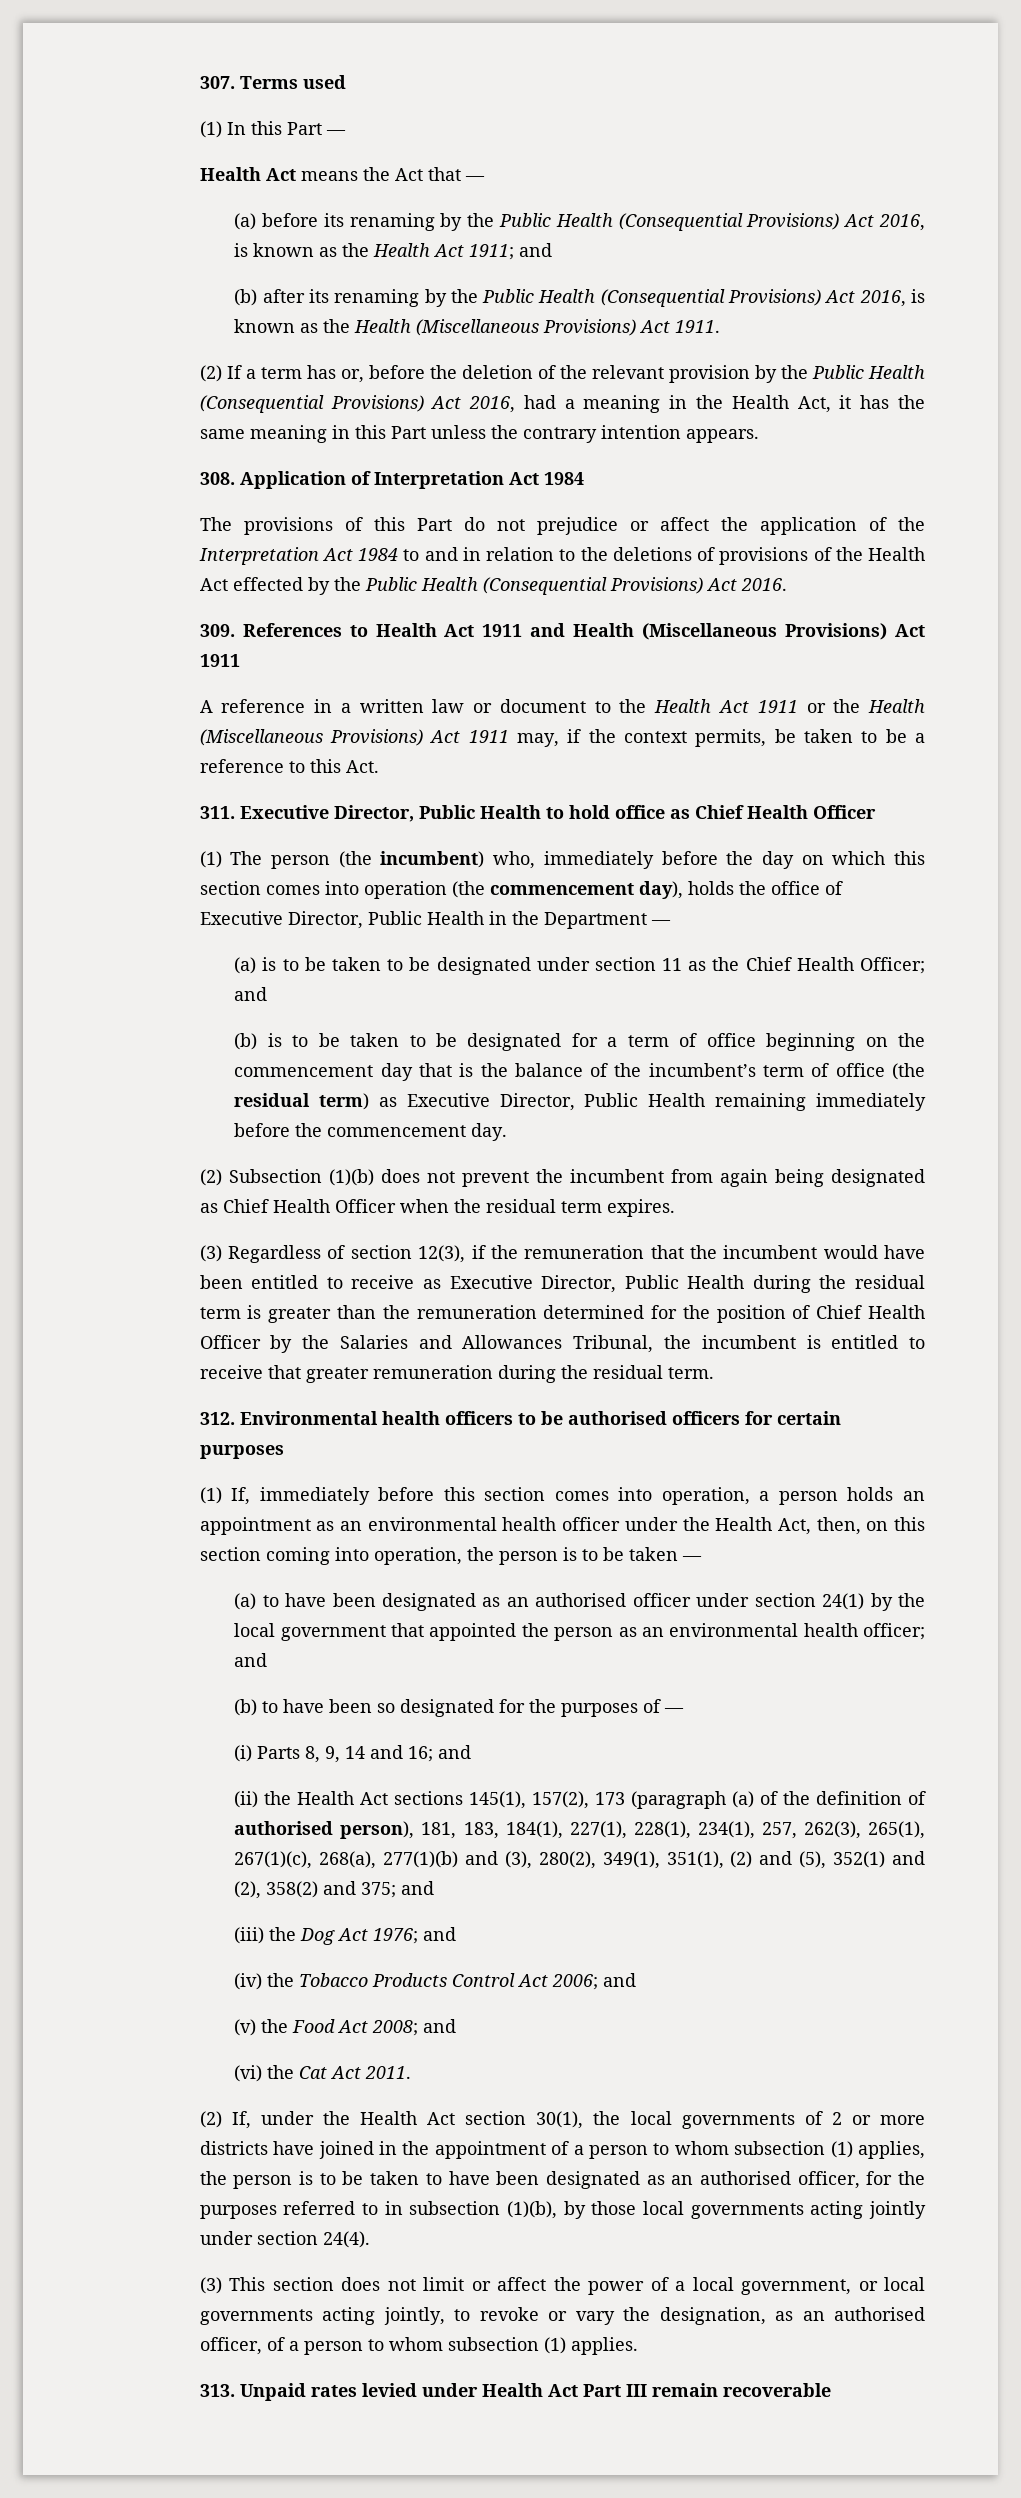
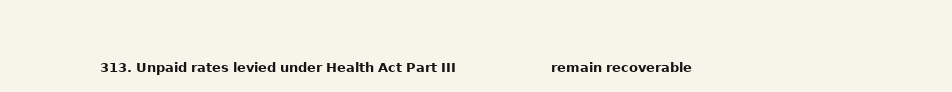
- 307. Terms used
- (1) In this Part —
- Health Act means the Act that —
- (a) before its renaming by the Public Health (Consequential Provisions) Act 2016, is known as the Health Act 1911; and
- (b) after its renaming by the Public Health (Consequential Provisions) Act 2016, is known as the Health (Miscellaneous Provisions) Act 1911.
- (2) If a term has or, before the deletion of the relevant provision by the Public Health (Consequential Provisions) Act 2016, had a meaning in the Health Act, it has the same meaning in this Part unless the contrary intention appears.
- 308. Application of Interpretation Act 1984
- The provisions of this Part do not prejudice or affect the application of the Interpretation Act 1984 to and in relation to the deletions of provisions of the Health Act effected by the Public Health (Consequential Provisions) Act 2016.
- 309. References to Health Act 1911 and Health (Miscellaneous Provisions) Act 1911
- A reference in a written law or document to the Health Act 1911 or the Health (Miscellaneous Provisions) Act 1911 may, if the context permits, be taken to be a reference to this Act.
- 311. Executive Director, Public Health to hold office as Chief Health Officer
- (1) The person (the incumbent) who, immediately before the day on which this section comes into operation (the commencement day), holds the office of Executive Director, Public Health in the Department —
- (a) is to be taken to be designated under section 11 as the Chief Health Officer; and
- (b) is to be taken to be designated for a term of office beginning on the commencement day that is the balance of the incumbent’s term of office (the residual term) as Executive Director, Public Health remaining immediately before the commencement day.
- (2) Subsection (1)(b) does not prevent the incumbent from again being designated as Chief Health Officer when the residual term expires.
- (3) Regardless of section 12(3), if the remuneration that the incumbent would have been entitled to receive as Executive Director, Public Health during the residual term is greater than the remuneration determined for the position of Chief Health Officer by the Salaries and Allowances Tribunal, the incumbent is entitled to receive that greater remuneration during the residual term.
- 312. Environmental health officers to be authorised officers for certain purposes
- (1) If, immediately before this section comes into operation, a person holds an appointment as an environmental health officer under the Health Act, then, on this section coming into operation, the person is to be taken —
- (a) to have been designated as an authorised officer under section 24(1) by the local government that appointed the person as an environmental health officer; and
- (b) to have been so designated for the purposes of —
- (i) Parts 8, 9, 14 and 16; and
- (ii) the Health Act sections 145(1), 157(2), 173 (paragraph (a) of the definition of authorised person), 181, 183, 184(1), 227(1), 228(1), 234(1), 257, 262(3), 265(1), 267(1)(c), 268(a), 277(1)(b) and (3), 280(2), 349(1), 351(1), (2) and (5), 352(1) and (2), 358(2) and 375; and
- (iii) the Dog Act 1976; and
- (iv) the Tobacco Products Control Act 2006; and
- (v) the Food Act 2008; and
- (vi) the Cat Act 2011.
- (2) If, under the Health Act section 30(1), the local governments of 2 or more districts have joined in the appointment of a person to whom subsection (1) applies, the person is to be taken to have been designated as an authorised officer, for the purposes referred to in subsection (1)(b), by those local governments acting jointly under section 24(4).
- (3) This section does not limit or affect the power of a local government, or local governments acting jointly, to revoke or vary the designation, as an authorised officer, of a person to whom subsection (1) applies.

